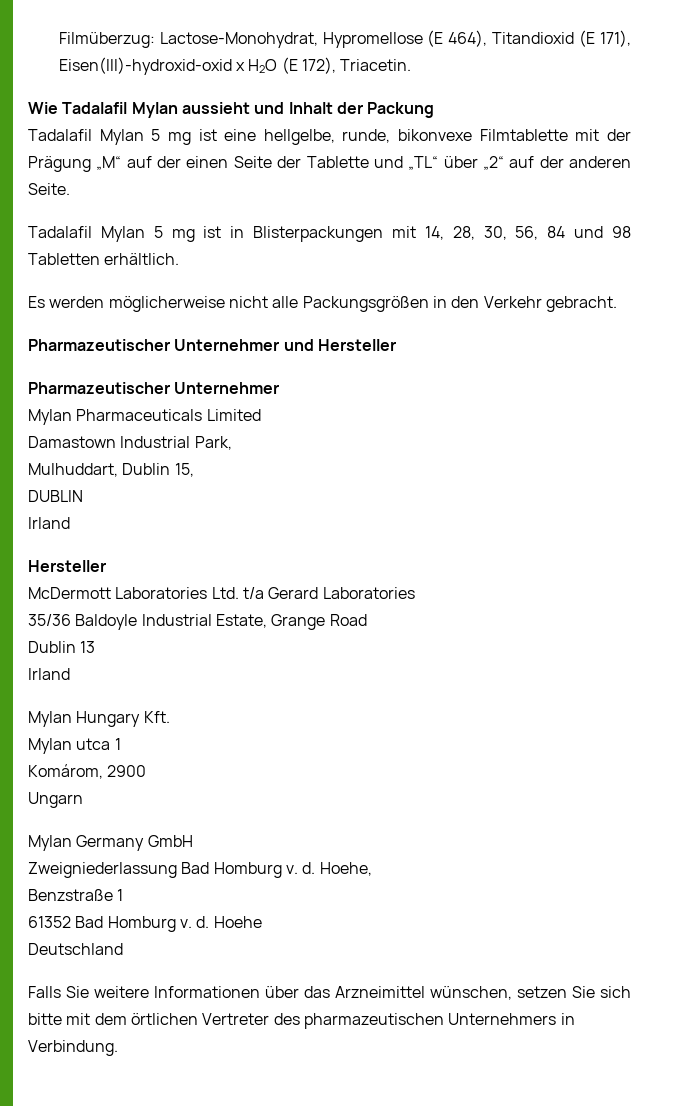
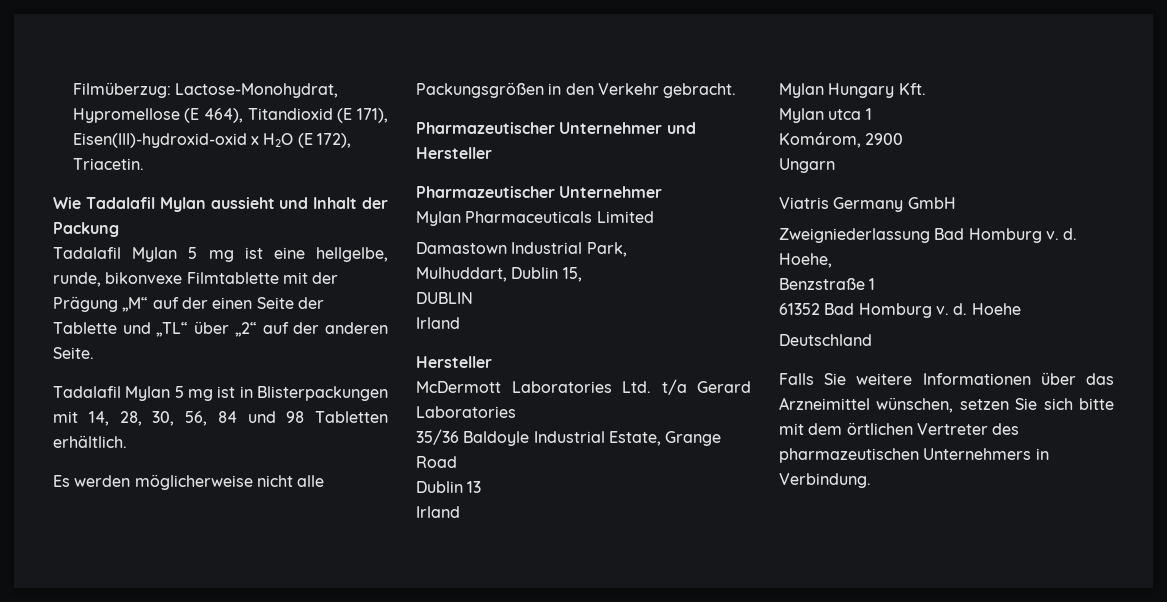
- Mylan Germany GmbH
+ Viatris Germany GmbH

